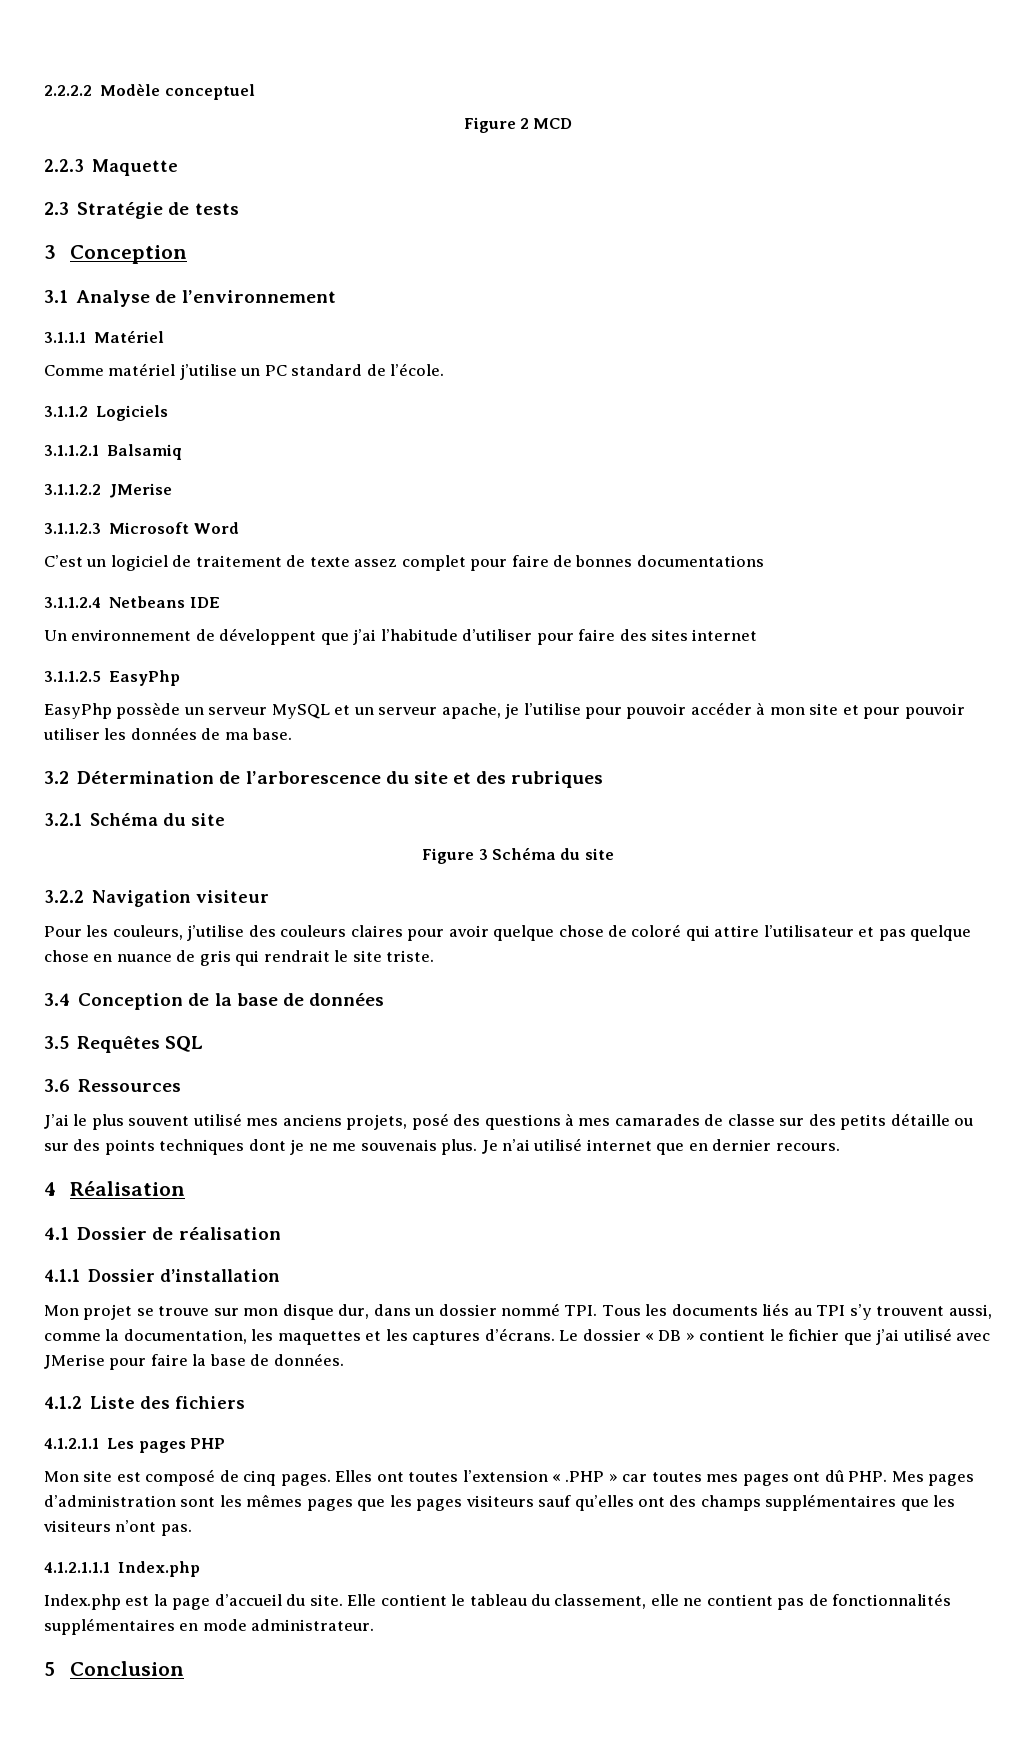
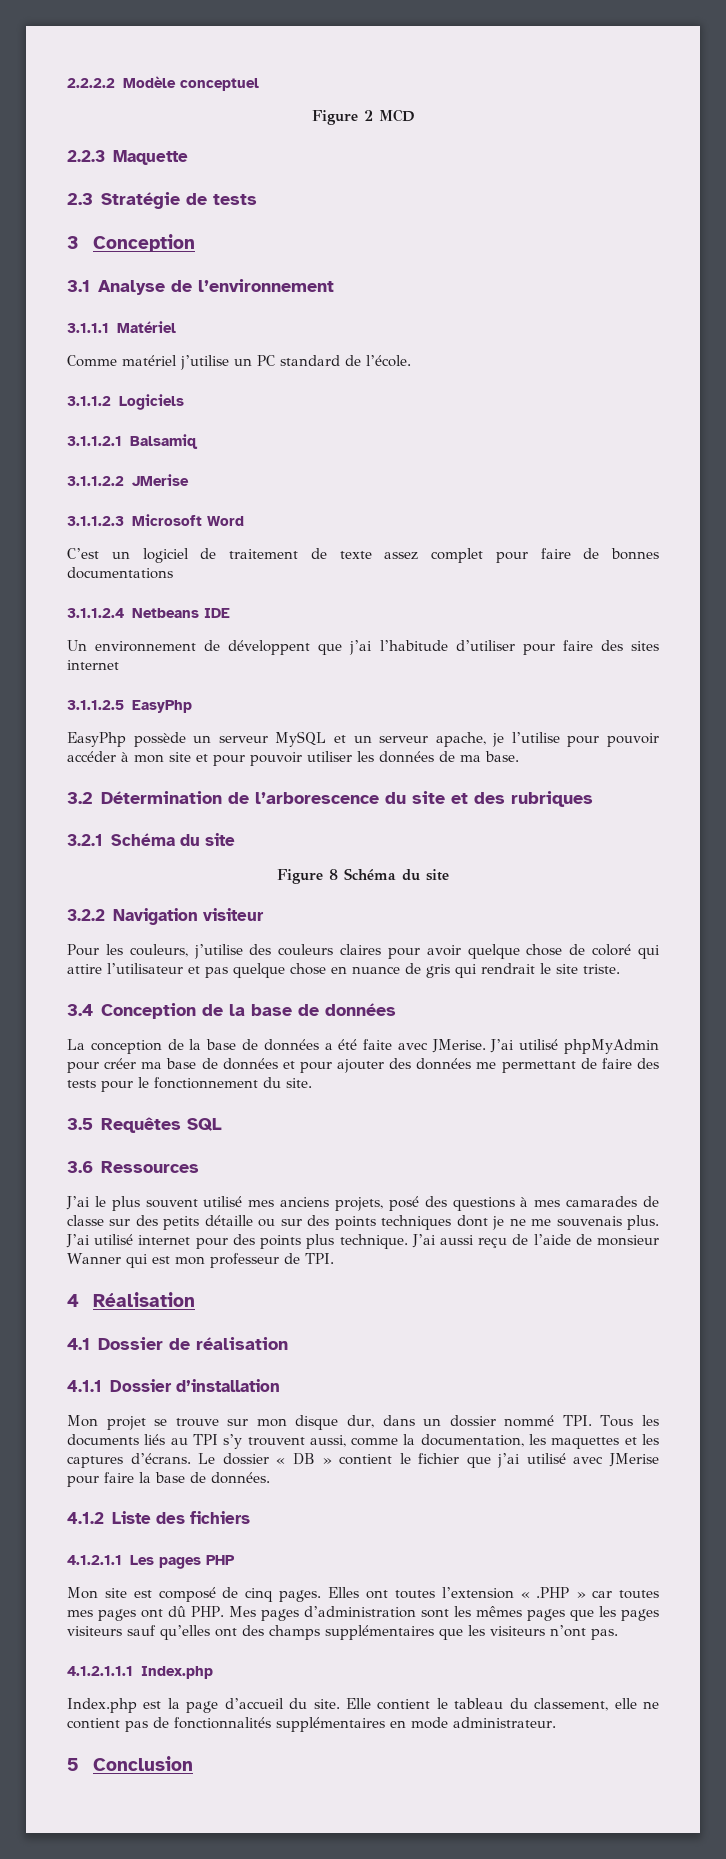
- Figure 3 Schéma du site
+ Figure 8 Schéma du site
+ La conception de la base de données a été faite avec JMerise. J’ai utilisé phpMyAdmin pour créer ma base de données et pour ajouter des données me permettant de faire des tests pour le fonctionnement du site.
- Je n’ai utilisé internet que en dernier recours.
+ J’ai utilisé internet pour des points plus technique. J’ai aussi reçu de l’aide de monsieur Wanner qui est mon professeur de TPI.

